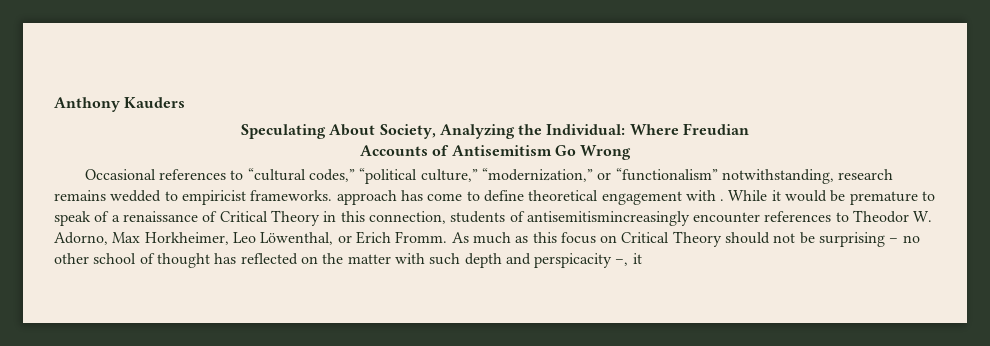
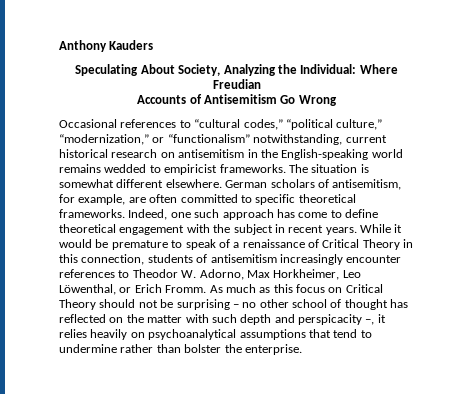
- Occasional references to “cultural codes,” “political culture,” “modernization,” or “functionalism” notwithstanding, research remains wedded to empiricist frameworks. approach has come to define theoretical engagement with .
+ Occasional references to “cultural codes,” “political culture,” “modernization,” or “functionalism” notwithstanding, current historical research on antisemitism in the English-speaking world remains wedded to empiricist frameworks. The situation is somewhat different elsewhere. German scholars of antisemitism, for example, are often committed to specific theoretical frameworks. Indeed, one such approach has come to define theoretical engagement with the subject in recent years.
- While it would be premature to speak of a renaissance of Critical Theory in this connection, students of antisemitismincreasingly encounter references to Theodor W. Adorno, Max Horkheimer, Leo Löwenthal, or Erich Fromm.
+ While it would be premature to speak of a renaissance of Critical Theory in this connection, students of antisemitism increasingly encounter references to Theodor W. Adorno, Max Horkheimer, Leo Löwenthal, or Erich Fromm.
- As much as this focus on Critical Theory should not be surprising – no other school of thought has reflected on the matter with such depth and perspicacity –, it
+ As much as this focus on Critical Theory should not be surprising – no other school of thought has reflected on the matter with such depth and perspicacity –, it relies heavily on psychoanalytical assumptions that tend to undermine rather than bolster the enterprise.

